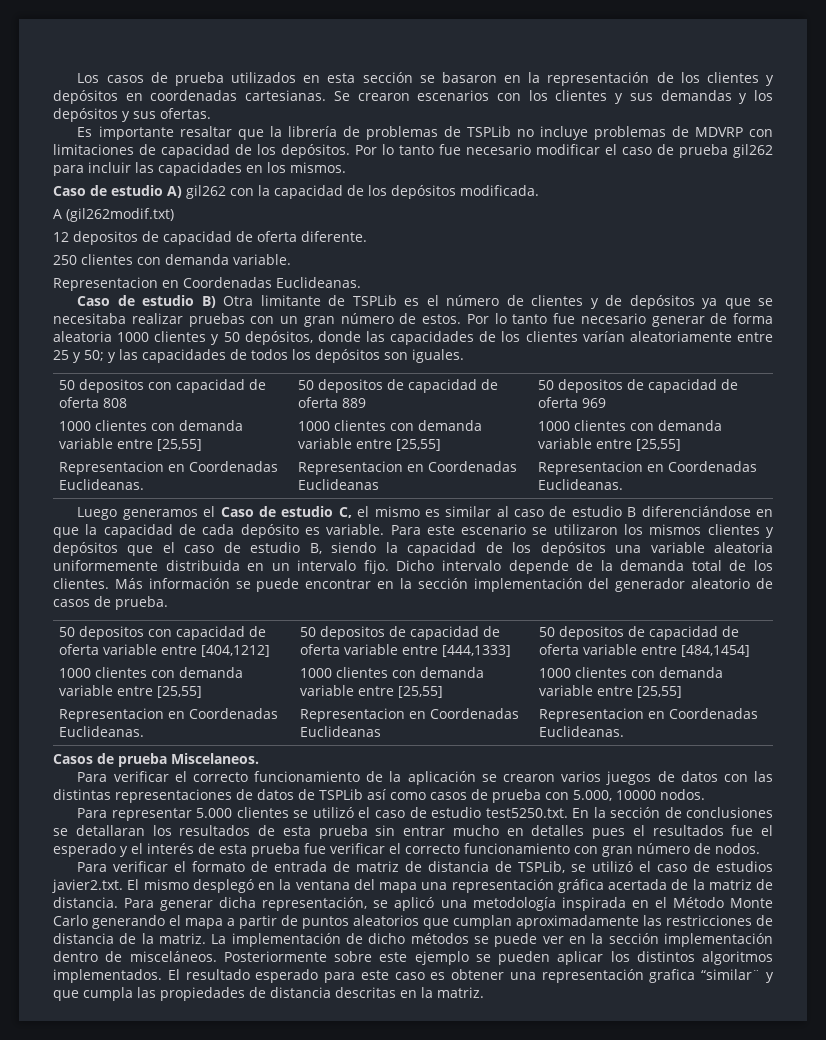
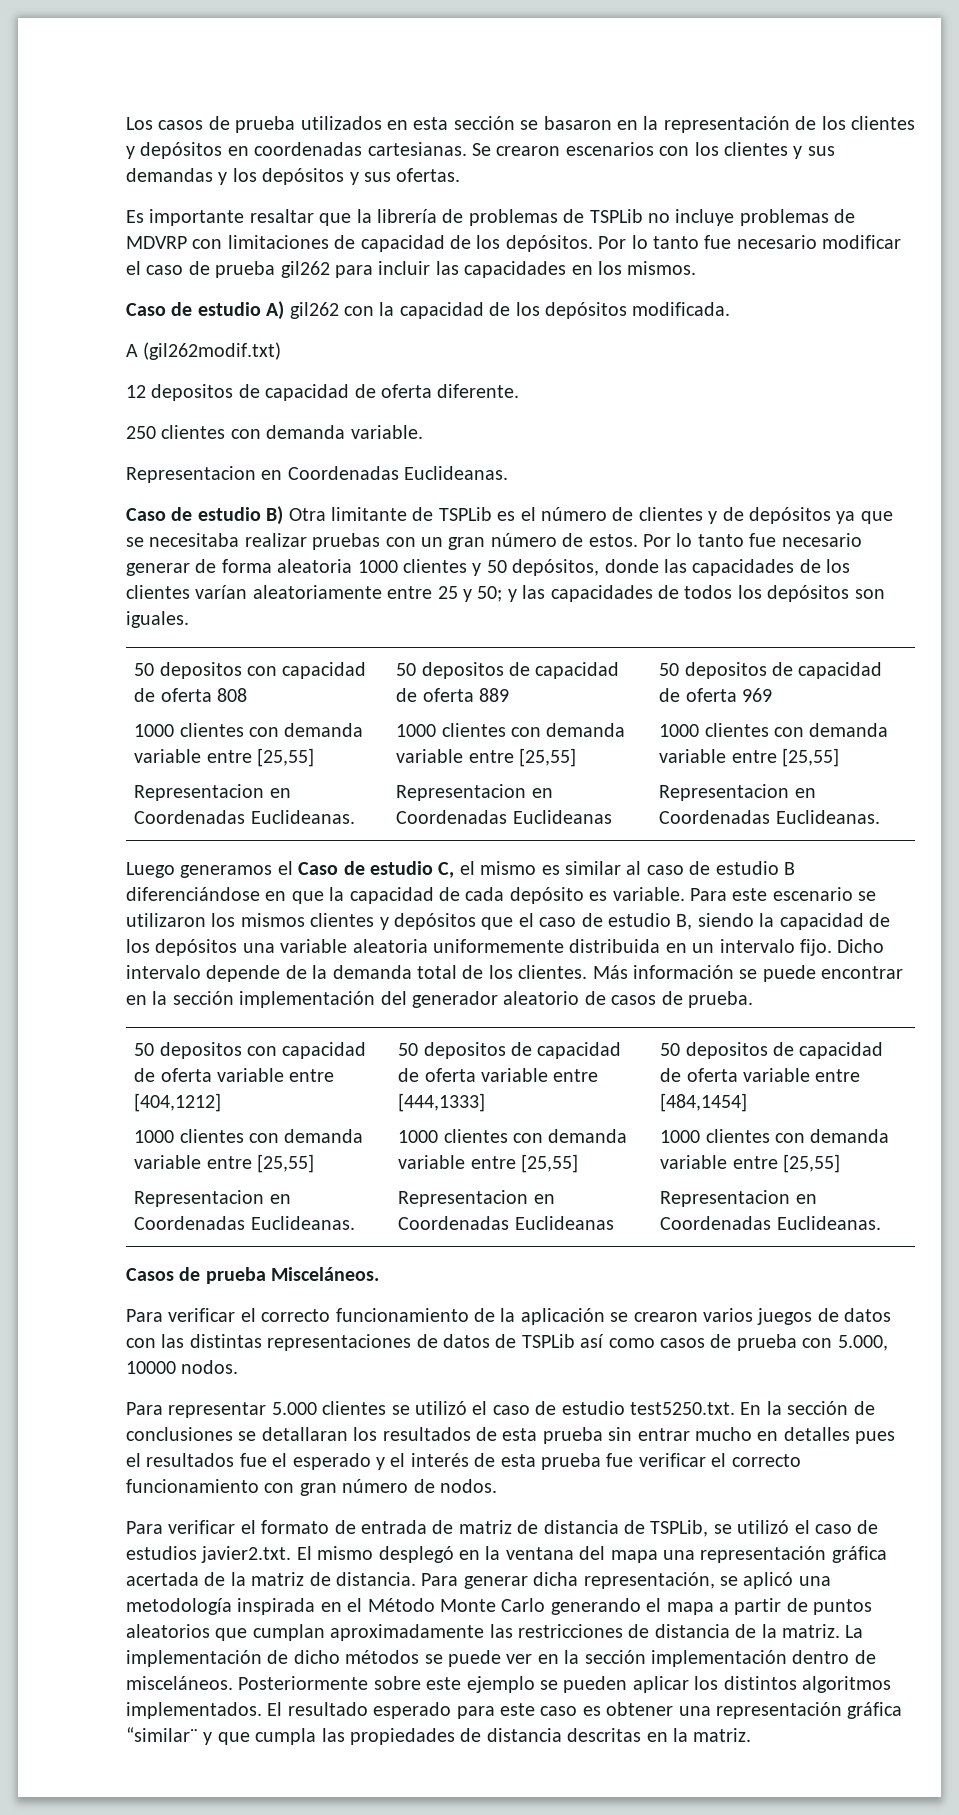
- Casos de prueba Miscelaneos.
+ Casos de prueba Misceláneos.
- El resultado esperado para este caso es obtener una representación grafica “similar¨ y que cumpla las propiedades de distancia descritas en la matriz.
+ El resultado esperado para este caso es obtener una representación gráfica “similar¨ y que cumpla las propiedades de distancia descritas en la matriz.

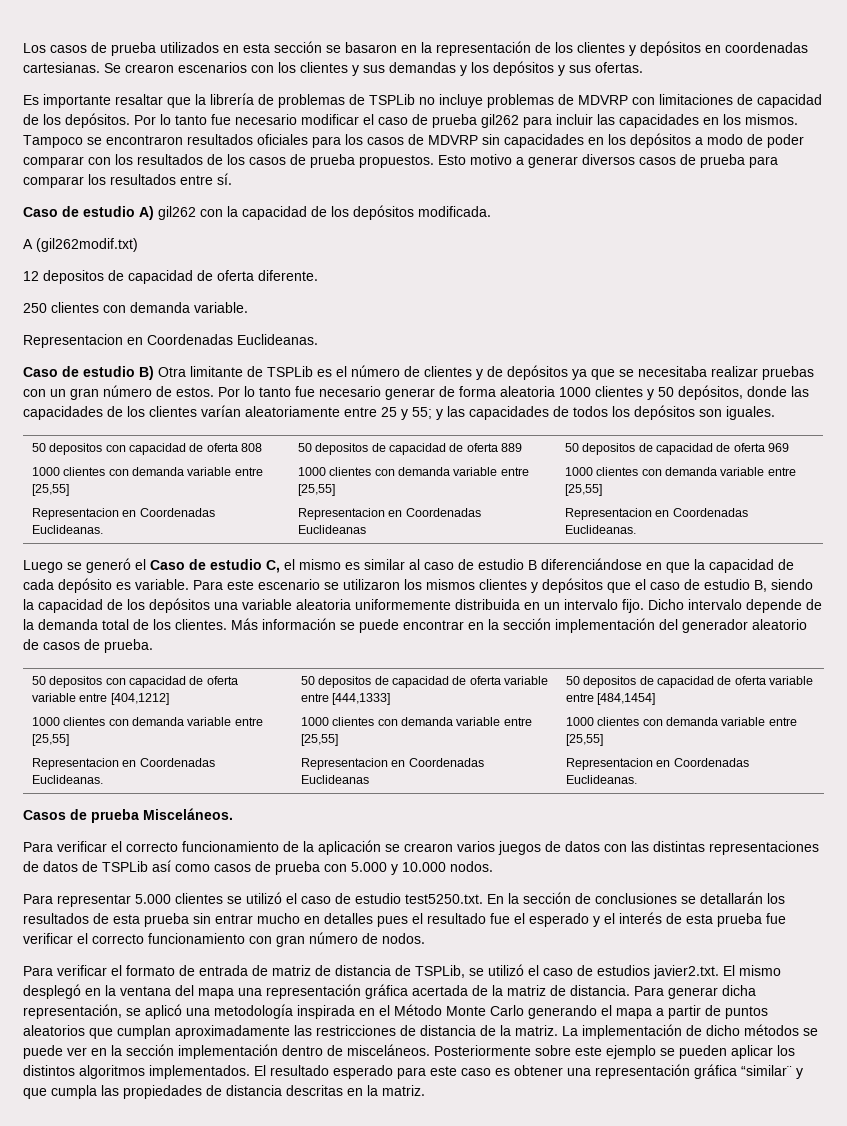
+ Tampoco se encontraron resultados oficiales para los casos de MDVRP sin capacidades en los depósitos a modo de poder comparar con los resultados de los casos de prueba propuestos. Esto motivo a generar diversos casos de prueba para comparar los resultados entre sí.
- Por lo tanto fue necesario generar de forma aleatoria 1000 clientes y 50 depósitos, donde las capacidades de los clientes varían aleatoriamente entre 25 y 50; y las capacidades de todos los depósitos son iguales.
+ Por lo tanto fue necesario generar de forma aleatoria 1000 clientes y 50 depósitos, donde las capacidades de los clientes varían aleatoriamente entre 25 y 55; y las capacidades de todos los depósitos son iguales.
- Luego generamos el Caso de estudio C, el mismo es similar al caso de estudio B diferenciándose en que la capacidad de cada depósito es variable.
+ Luego se generó el Caso de estudio C, el mismo es similar al caso de estudio B diferenciándose en que la capacidad de cada depósito es variable.
- Para verificar el correcto funcionamiento de la aplicación se crearon varios juegos de datos con las distintas representaciones de datos de TSPLib así como casos de prueba con 5.000, 10000 nodos.
+ Para verificar el correcto funcionamiento de la aplicación se crearon varios juegos de datos con las distintas representaciones de datos de TSPLib así como casos de prueba con 5.000 y 10.000 nodos.
- Para representar 5.000 clientes se utilizó el caso de estudio test5250.txt. En la sección de conclusiones se detallaran los resultados de esta prueba sin entrar mucho en detalles pues el resultados fue el esperado y el interés de esta prueba fue verificar el correcto funcionamiento con gran número de nodos.
+ Para representar 5.000 clientes se utilizó el caso de estudio test5250.txt. En la sección de conclusiones se detallarán los resultados de esta prueba sin entrar mucho en detalles pues el resultado fue el esperado y el interés de esta prueba fue verificar el correcto funcionamiento con gran número de nodos.

